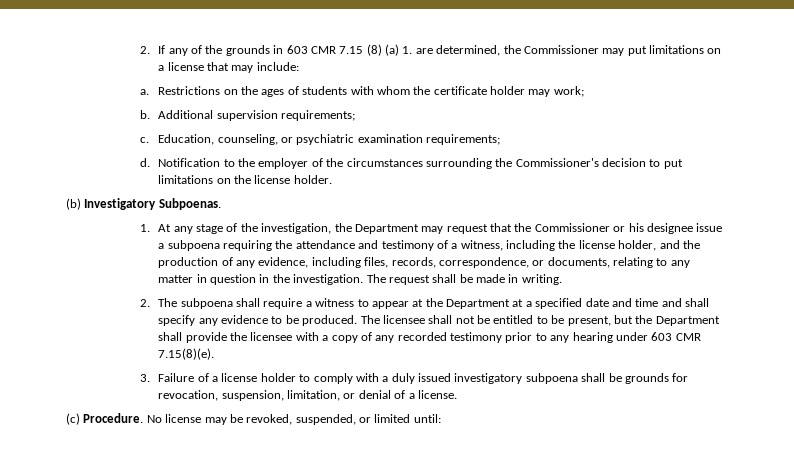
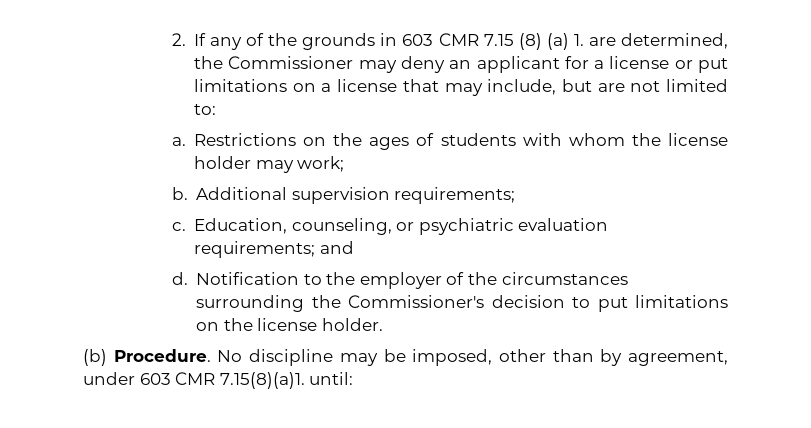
- 2. If any of the grounds in 603 CMR 7.15 (8) (a) 1. are determined, the Commissioner may put limitations on a license that may include:
+ 2. If any of the grounds in 603 CMR 7.15 (8) (a) 1. are determined, the Commissioner may deny an applicant for a license or put limitations on a license that may include, but are not limited to:
- Restrictions on the ages of students with whom the certificate holder may work;
+ Restrictions on the ages of students with whom the license holder may work;
- Education, counseling, or psychiatric examination requirements;
+ Education, counseling, or psychiatric evaluation requirements; and
- (b) Investigatory Subpoenas.
- 1. At any stage of the investigation, the Department may request that the Commissioner or his designee issue a subpoena requiring the attendance and testimony of a witness, including the license holder, and the production of any evidence, including files, records, correspondence, or documents, relating to any matter in question in the investigation. The request shall be made in writing.
- 2. The subpoena shall require a witness to appear at the Department at a specified date and time and shall specify any evidence to be produced. The licensee shall not be entitled to be present, but the Department shall provide the licensee with a copy of any recorded testimony prior to any hearing under 603 CMR 7.15(8)(e).
- 3. Failure of a license holder to comply with a duly issued investigatory subpoena shall be grounds for revocation, suspension, limitation, or denial of a license.
- (c) Procedure. No license may be revoked, suspended, or limited until:
+ (b) Procedure. No discipline may be imposed, other than by agreement, under 603 CMR 7.15(8)(a)1. until:

